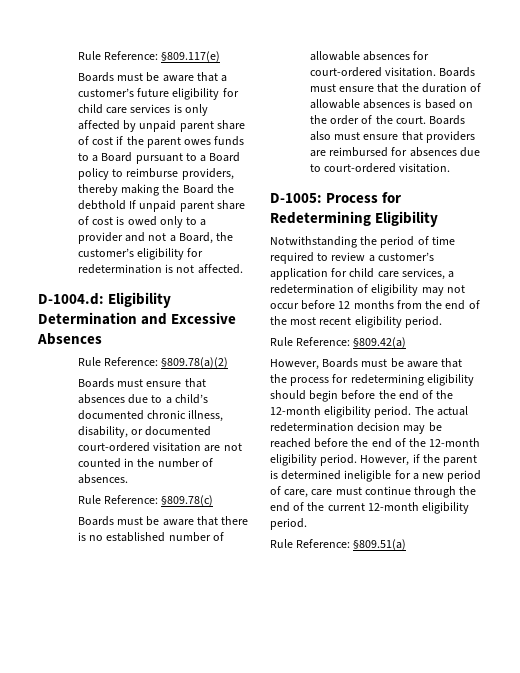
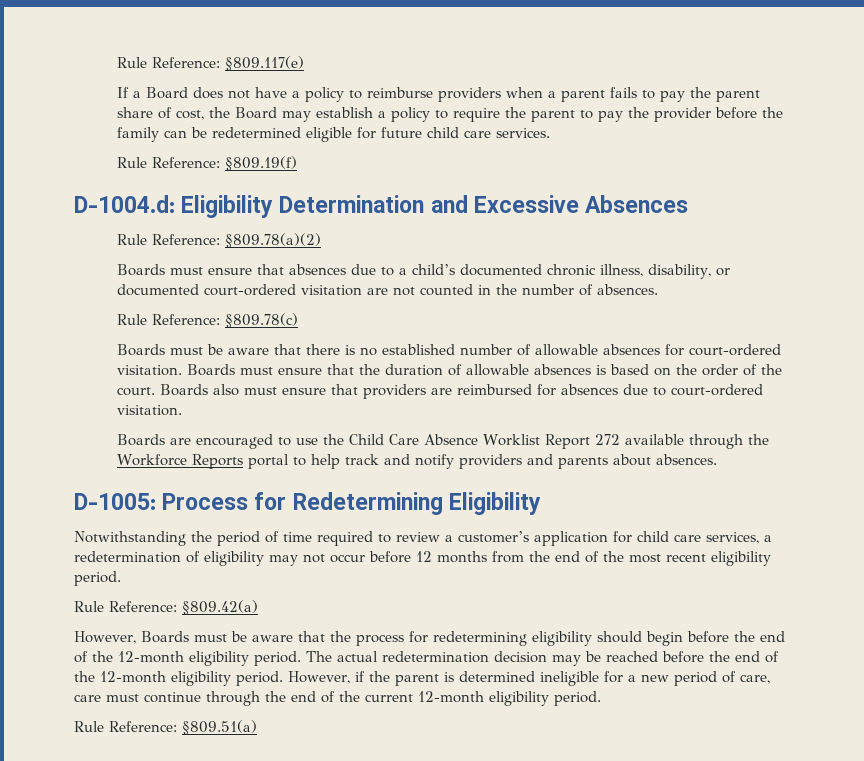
- Boards must be aware that a customer’s future eligibility for child care services is only affected by unpaid parent share of cost if the parent owes funds to a Board pursuant to a Board policy to reimburse providers, thereby making the Board the debthold If unpaid parent share of cost is owed only to a provider and not a Board, the customer’s eligibility for redetermination is not affected.
+ If a Board does not have a policy to reimburse providers when a parent fails to pay the parent share of cost, the Board may establish a policy to require the parent to pay the provider before the family can be redetermined eligible for future child care services.
+ Rule Reference: §809.19(f)
+ Boards are encouraged to use the Child Care Absence Worklist Report 272 available through the Workforce Reports portal to help track and notify providers and parents about absences.

